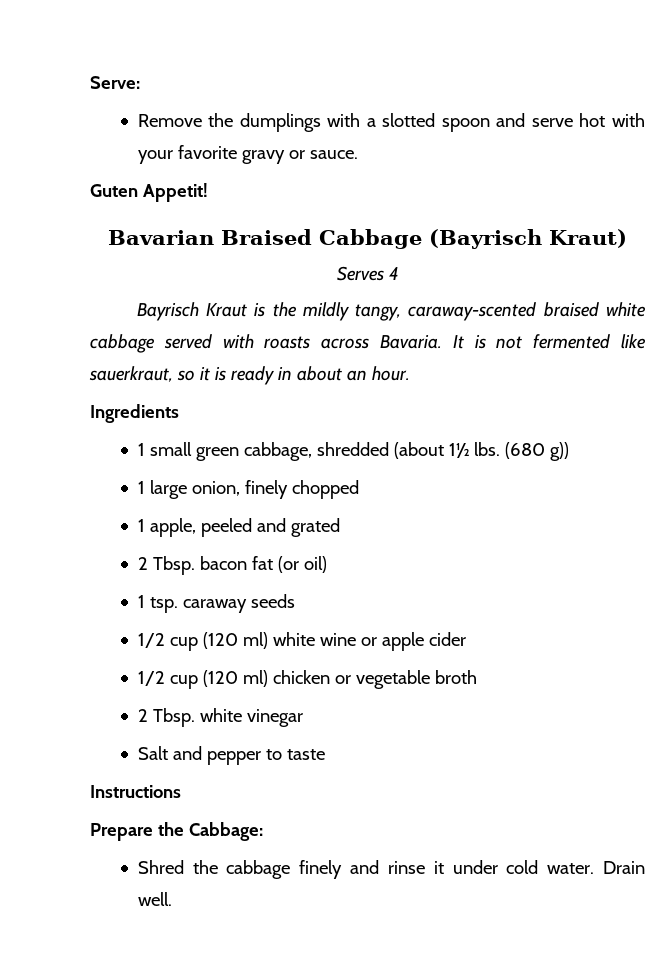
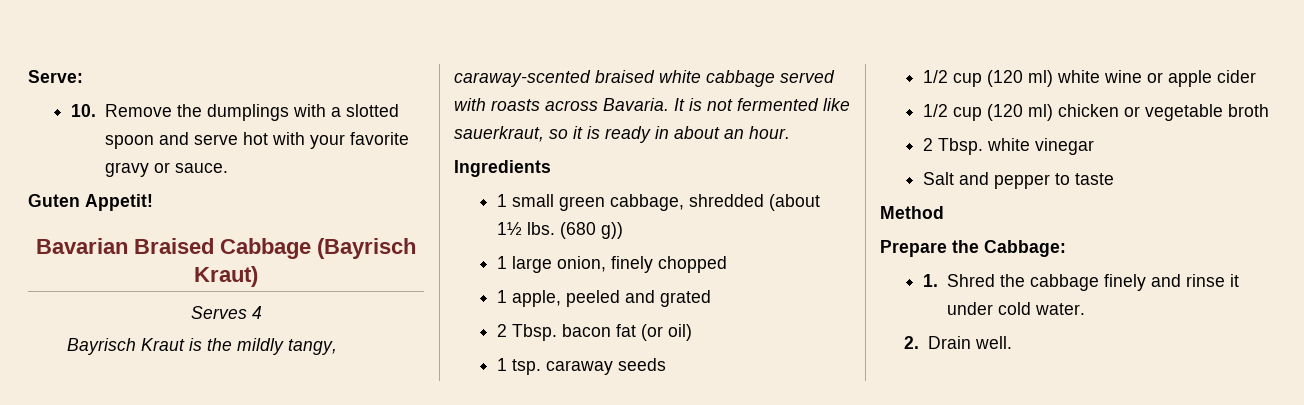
- Remove the dumplings with a slotted spoon and serve hot with your favorite gravy or sauce.
+ 10. Remove the dumplings with a slotted spoon and serve hot with your favorite gravy or sauce.
- Instructions
+ Method
- Shred the cabbage finely and rinse it under cold water. Drain well.
+ 1. Shred the cabbage finely and rinse it under cold water.
+ 2. Drain well.

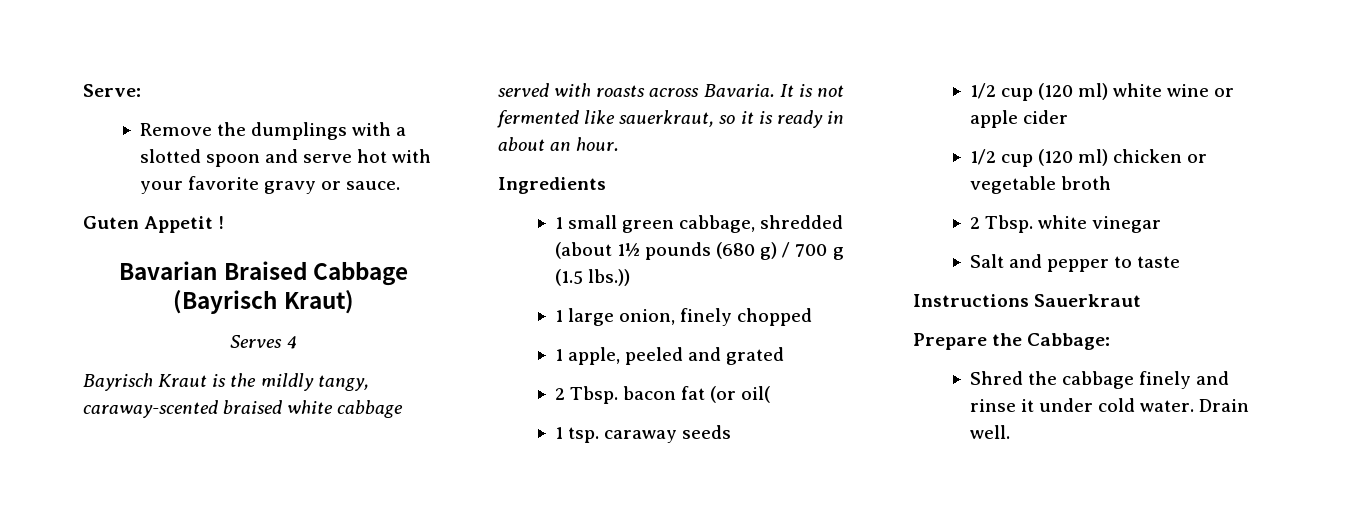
- 10. Remove the dumplings with a slotted spoon and serve hot with your favorite gravy or sauce.
+ Remove the dumplings with a slotted spoon and serve hot with your favorite gravy or sauce.
- Guten Appetit!
+ Guten Appetit !
- 1 small green cabbage, shredded (about 1½ lbs. (680 g))
+ 1 small green cabbage, shredded (about 1½ pounds (680 g) / 700 g (1.5 lbs.))
- 2 Tbsp. bacon fat (or oil)
+ 2 Tbsp. bacon fat (or oil(
- Method
+ Instructions Sauerkraut
- 1. Shred the cabbage finely and rinse it under cold water.
- 2. Drain well.
+ Shred the cabbage finely and rinse it under cold water. Drain well.

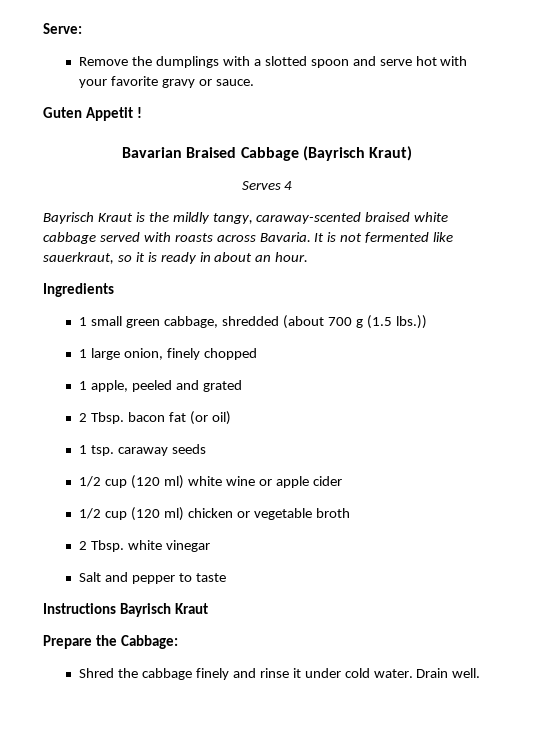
- 1 small green cabbage, shredded (about 1½ pounds (680 g) / 700 g (1.5 lbs.))
+ 1 small green cabbage, shredded (about 700 g (1.5 lbs.))
- 2 Tbsp. bacon fat (or oil(
+ 2 Tbsp. bacon fat (or oil)
- Instructions Sauerkraut
+ Instructions Bayrisch Kraut

